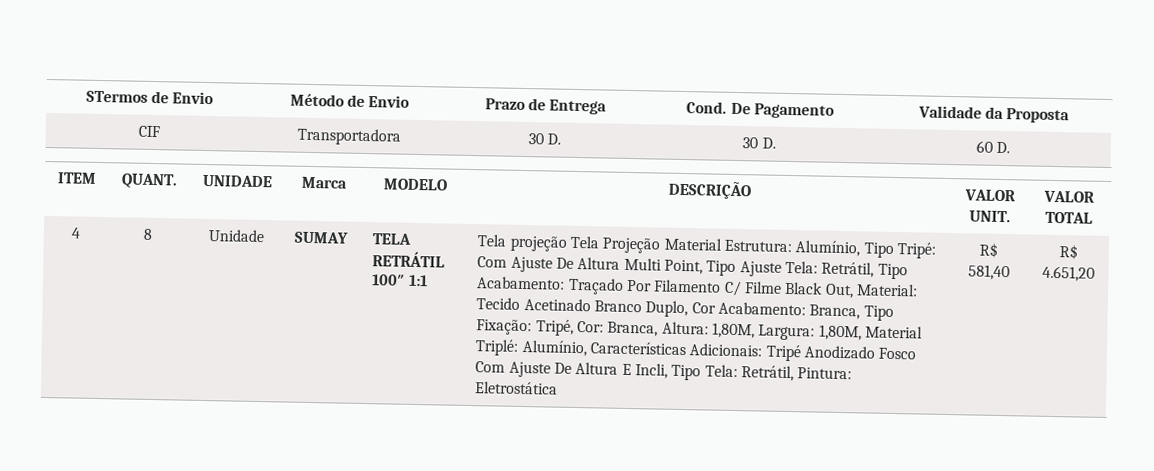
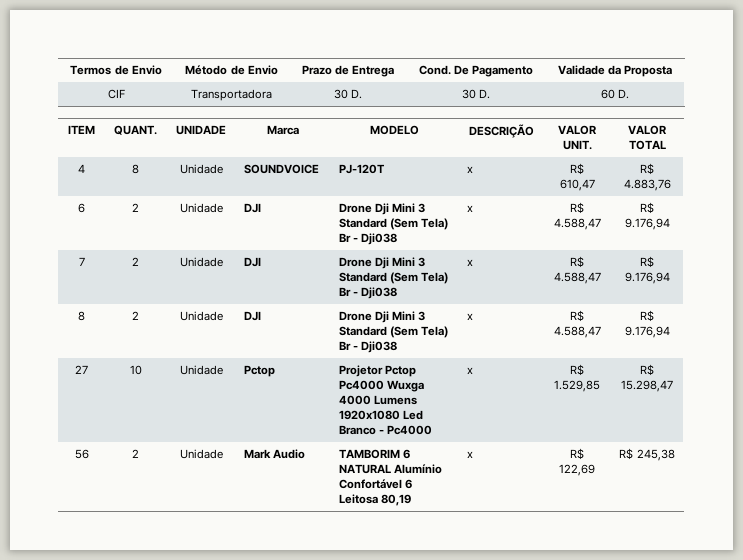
- STermos de Envio | Método de Envio | Prazo de Entrega | Cond. De Pagamento | Validade da Proposta
+ Termos de Envio | Método de Envio | Prazo de Entrega | Cond. De Pagamento | Validade da Proposta
- SUMAY | TELA RETRÁTIL 100″ 1:1 | Tela projeção Tela Projeção Material Estrutura: Alumínio, Tipo Tripé: Com Ajuste De Altura Multi Point, Tipo Ajuste Tela: Retrátil, Tipo Acabamento: Traçado Por Filamento C/ Filme Black Out, Material: Tecido Acetinado Branco Duplo, Cor Acabamento: Branca, Tipo Fixação: Tripé, Cor: Branca, Altura: 1,80M, Largura: 1,80M, Material Triplé: Alumínio, Características Adicionais: Tripé Anodizado Fosco Com Ajuste De Altura E Incli, Tipo Tela: Retrátil, Pintura: Eletrostática | R$ 581,40 | R$ 4.651,20
+ SOUNDVOICE | PJ-120T | x | R$ 610,47 | R$ 4.883,76
+ 6 | 2 | Unidade | DJI | Drone Dji Mini 3 Standard (Sem Tela) Br - Dji038 | x | R$ 4.588,47 | R$ 9.176,94
+ 7 | 2 | Unidade | DJI | Drone Dji Mini 3 Standard (Sem Tela) Br - Dji038 | x | R$ 4.588,47 | R$ 9.176,94
+ 8 | 2 | Unidade | DJI | Drone Dji Mini 3 Standard (Sem Tela) Br - Dji038 | x | R$ 4.588,47 | R$ 9.176,94
+ 27 | 10 | Unidade | Pctop | Projetor Pctop Pc4000 Wuxga 4000 Lumens 1920x1080 Led Branco - Pc4000 | x | R$ 1.529,85 | R$ 15.298,47
+ 56 | 2 | Unidade | Mark Audio | TAMBORIM 6 NATURAL Alumínio Confortável 6 Leitosa 80,19 | x | R$ 122,69 | R$ 245,38

